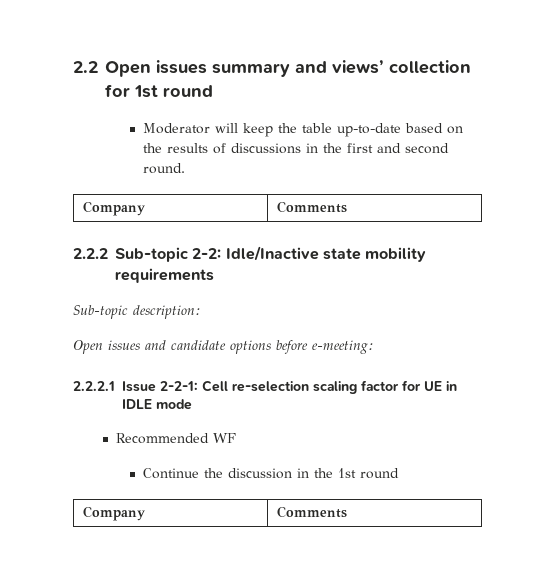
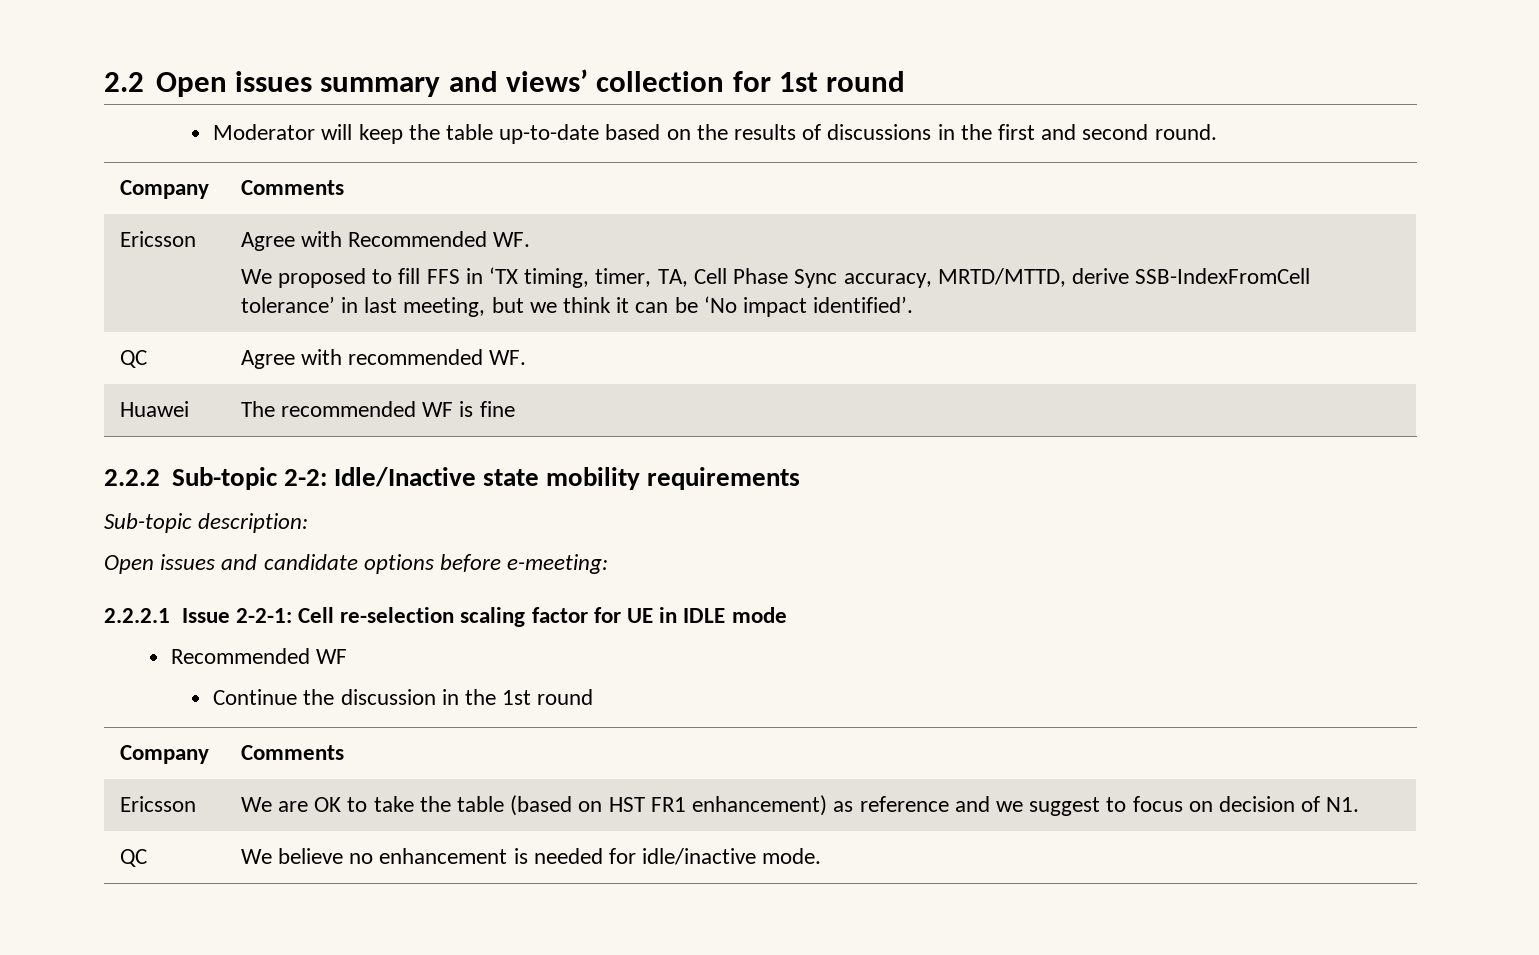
+ Ericsson | Agree with Recommended WF.
+ We proposed to fill FFS in ‘TX timing, timer, TA, Cell Phase Sync accuracy, MRTD/MTTD, derive SSB-IndexFromCell tolerance’ in last meeting, but we think it can be ‘No impact identified’.
+ QC | Agree with recommended WF.
+ Huawei | The recommended WF is fine
+ Ericsson | We are OK to take the table (based on HST FR1 enhancement) as reference and we suggest to focus on decision of N1.
+ QC | We believe no enhancement is needed for idle/inactive mode.

